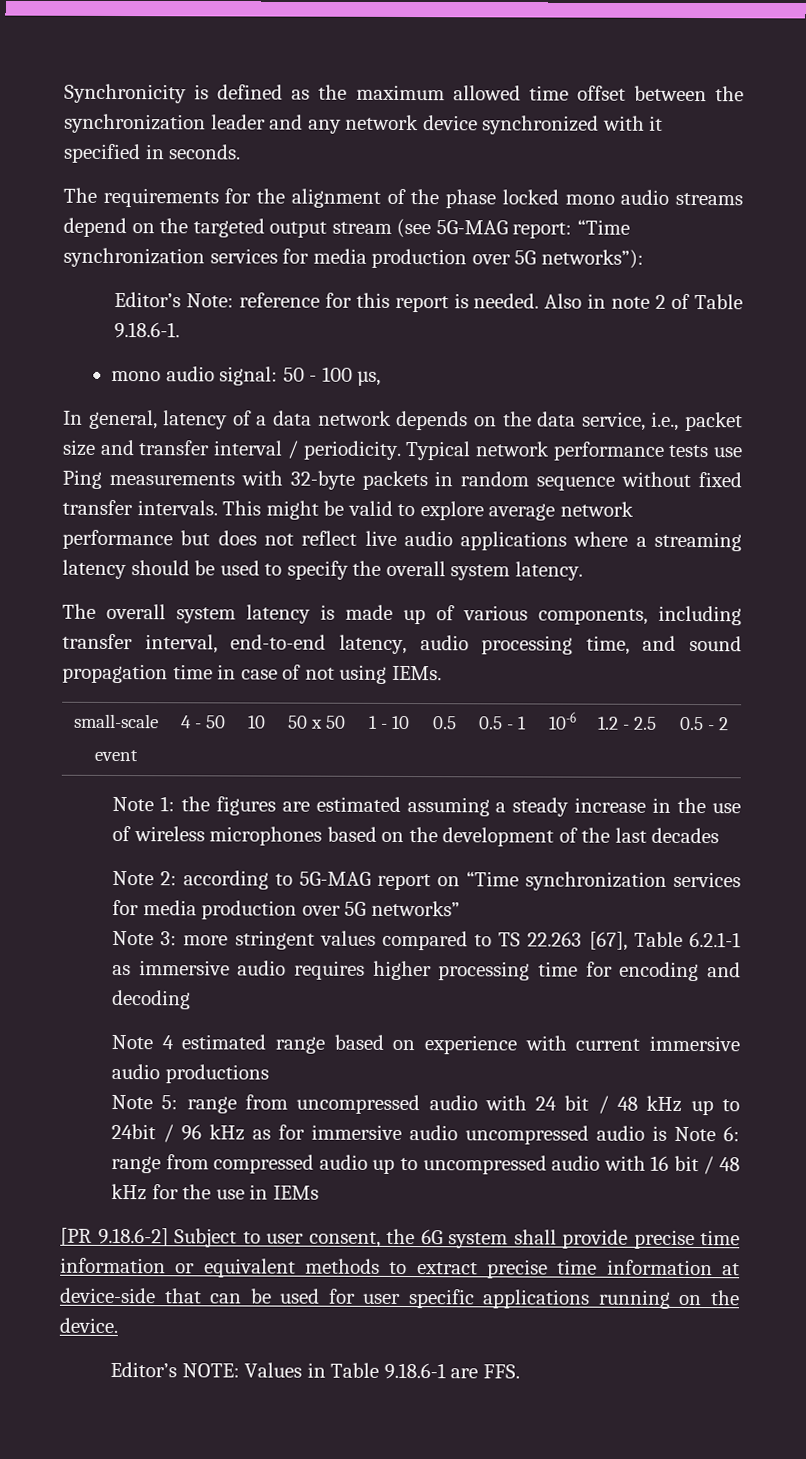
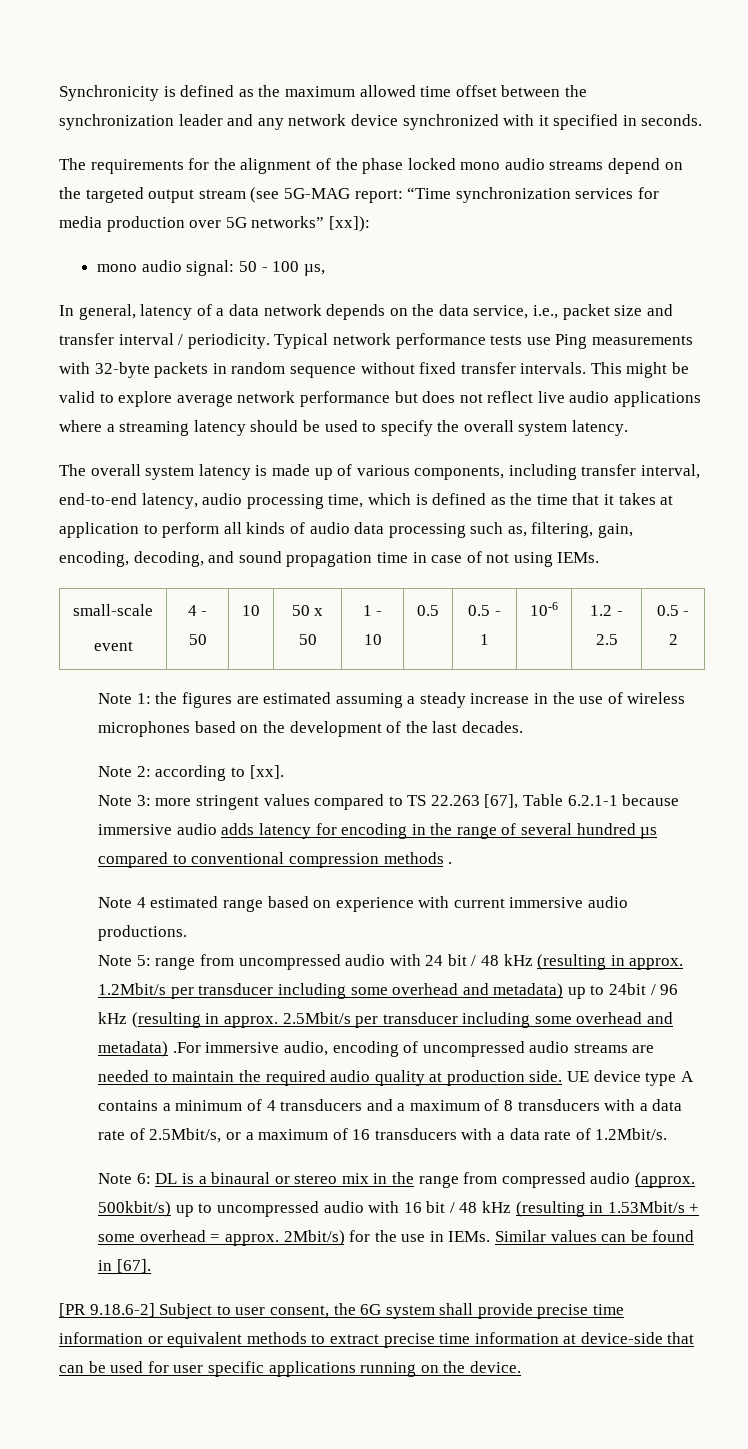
- The requirements for the alignment of the phase locked mono audio streams depend on the targeted output stream (see 5G-MAG report: “Time synchronization services for media production over 5G networks”):
- Editor’s Note: reference for this report is needed. Also in note 2 of Table 9.18.6-1.
+ The requirements for the alignment of the phase locked mono audio streams depend on the targeted output stream (see 5G-MAG report: “Time synchronization services for media production over 5G networks” [xx]):
- The overall system latency is made up of various components, including transfer interval, end-to-end latency, audio processing time, and sound propagation time in case of not using IEMs.
+ The overall system latency is made up of various components, including transfer interval, end-to-end latency, audio processing time, which is defined as the time that it takes at application to perform all kinds of audio data processing such as, filtering, gain, encoding, decoding, and sound propagation time in case of not using IEMs.
- Note 1: the figures are estimated assuming a steady increase in the use of wireless microphones based on the development of the last decades
+ Note 1: the figures are estimated assuming a steady increase in the use of wireless microphones based on the development of the last decades.
- Note 2: according to 5G-MAG report on “Time synchronization services for media production over 5G networks”
+ Note 2: according to [xx].
- Note 3: more stringent values compared to TS 22.263 [67], Table 6.2.1-1 as immersive audio requires higher processing time for encoding and decoding
+ Note 3: more stringent values compared to TS 22.263 [67], Table 6.2.1-1 because immersive audio adds latency for encoding in the range of several hundred µs compared to conventional compression methods .
- Note 4 estimated range based on experience with current immersive audio productions
+ Note 4 estimated range based on experience with current immersive audio productions.
- Note 5: range from uncompressed audio with 24 bit / 48 kHz up to 24bit / 96 kHz as for immersive audio uncompressed audio is Note 6: range from compressed audio up to uncompressed audio with 16 bit / 48 kHz for the use in IEMs
+ Note 5: range from uncompressed audio with 24 bit / 48 kHz (resulting in approx. 1.2Mbit/s per transducer including some overhead and metadata) up to 24bit / 96 kHz (resulting in approx. 2.5Mbit/s per transducer including some overhead and metadata) .For immersive audio, encoding of uncompressed audio streams are needed to maintain the required audio quality at production side. UE device type A contains a minimum of 4 transducers and a maximum of 8 transducers with a data rate of 2.5Mbit/s, or a maximum of 16 transducers with a data rate of 1.2Mbit/s.
+ Note 6: DL is a binaural or stereo mix in the range from compressed audio (approx. 500kbit/s) up to uncompressed audio with 16 bit / 48 kHz (resulting in 1.53Mbit/s + some overhead = approx. 2Mbit/s) for the use in IEMs. Similar values can be found in [67].
- Editor’s NOTE: Values in Table 9.18.6-1 are FFS.

